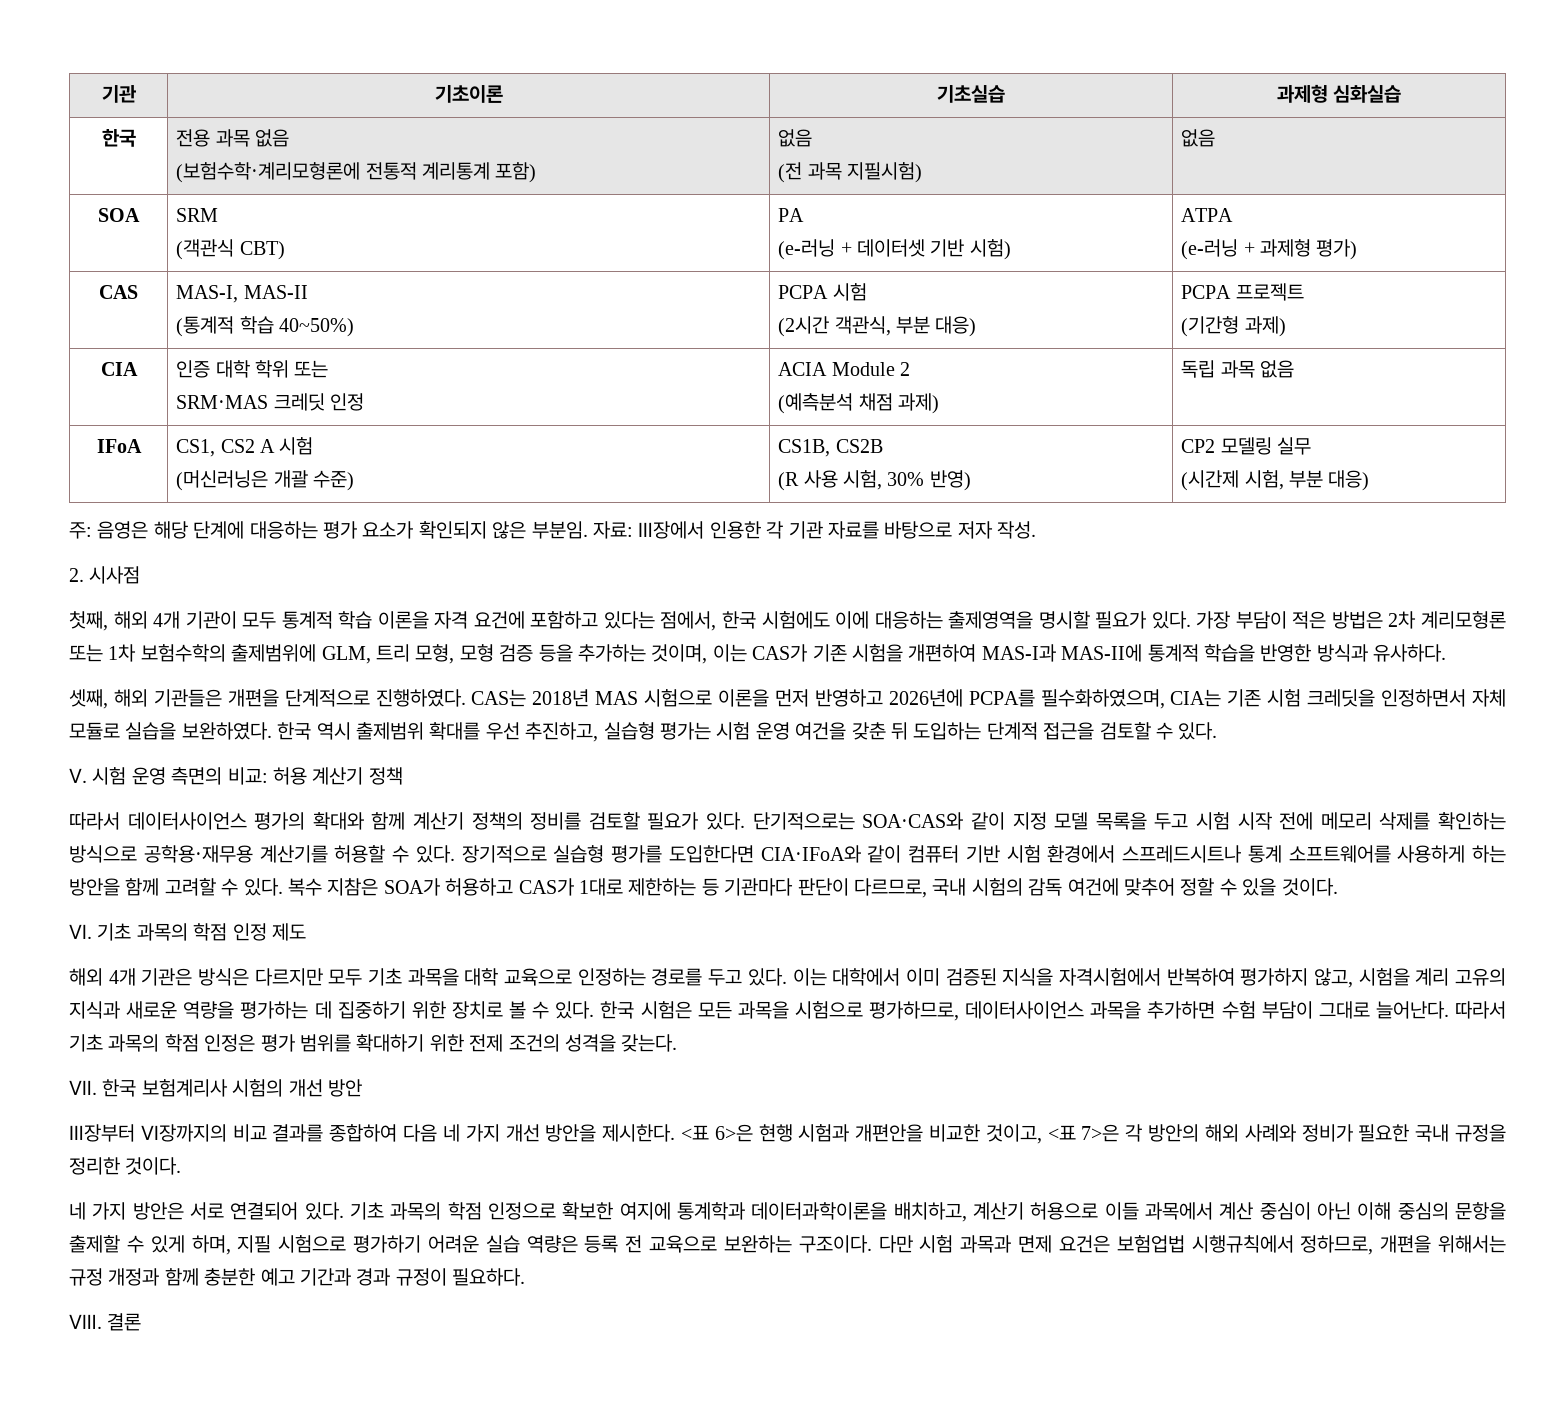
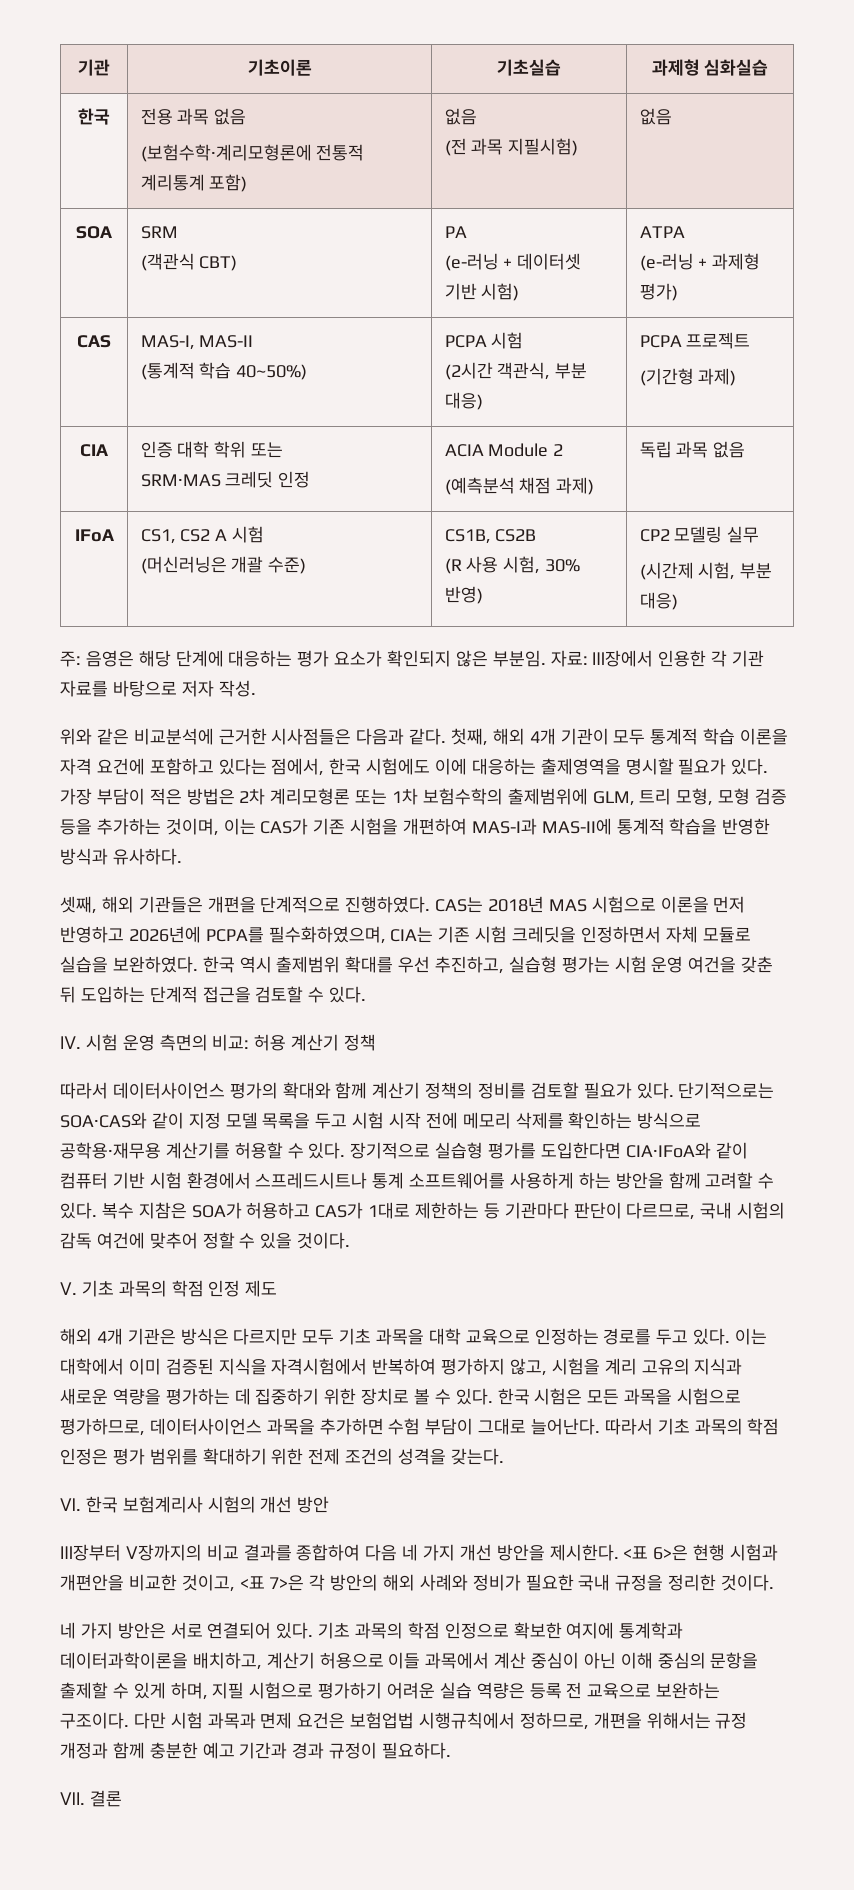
- 2. 시사점
- 첫째, 해외 4개 기관이 모두 통계적 학습 이론을 자격 요건에 포함하고 있다는 점에서, 한국 시험에도 이에 대응하는 출제영역을 명시할 필요가 있다.
+ 위와 같은 비교분석에 근거한 시사점들은 다음과 같다. 첫째, 해외 4개 기관이 모두 통계적 학습 이론을 자격 요건에 포함하고 있다는 점에서, 한국 시험에도 이에 대응하는 출제영역을 명시할 필요가 있다.
- Ⅴ. 시험 운영 측면의 비교: 허용 계산기 정책
+ Ⅳ. 시험 운영 측면의 비교: 허용 계산기 정책
- Ⅵ. 기초 과목의 학점 인정 제도
+ Ⅴ. 기초 과목의 학점 인정 제도
- Ⅶ. 한국 보험계리사 시험의 개선 방안
+ Ⅵ. 한국 보험계리사 시험의 개선 방안
- Ⅲ장부터 Ⅵ장까지의 비교 결과를 종합하여 다음 네 가지 개선 방안을 제시한다.
+ Ⅲ장부터 Ⅴ장까지의 비교 결과를 종합하여 다음 네 가지 개선 방안을 제시한다.
- Ⅷ. 결론
+ Ⅶ. 결론

